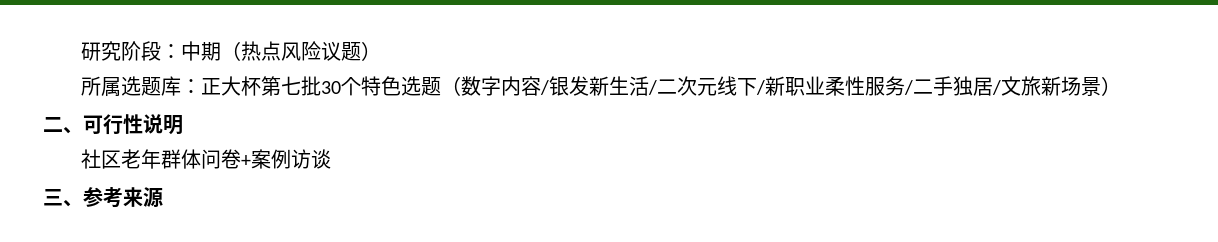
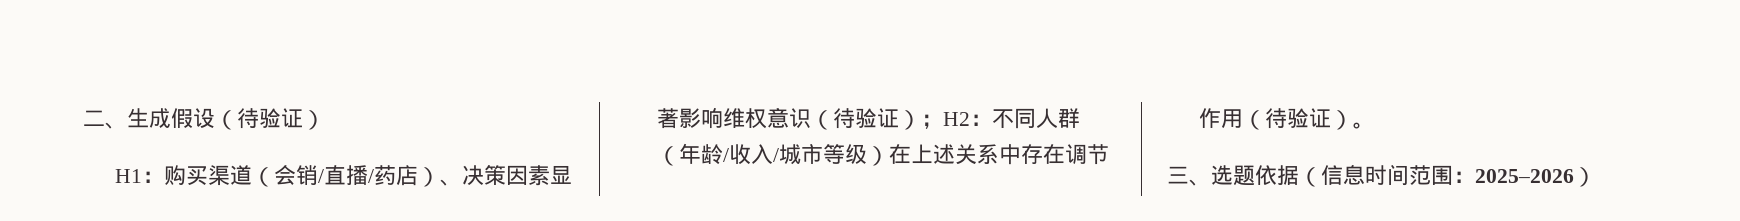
- 研究阶段：中期（热点风险议题）
- 所属选题库：正大杯第七批30个特色选题（数字内容/银发新生活/二次元线下/新职业柔性服务/二手独居/文旅新场景）
- 二、可行性说明
- 社区老年群体问卷+案例访谈
- 三、参考来源
+ 二、生成假设（待验证）
+ H1：购买渠道（会销/直播/药店）、决策因素显著影响维权意识（待验证）；H2：不同人群（年龄/收入/城市等级）在上述关系中存在调节作用（待验证）。
+ 三、选题依据（信息时间范围：2025–2026）

